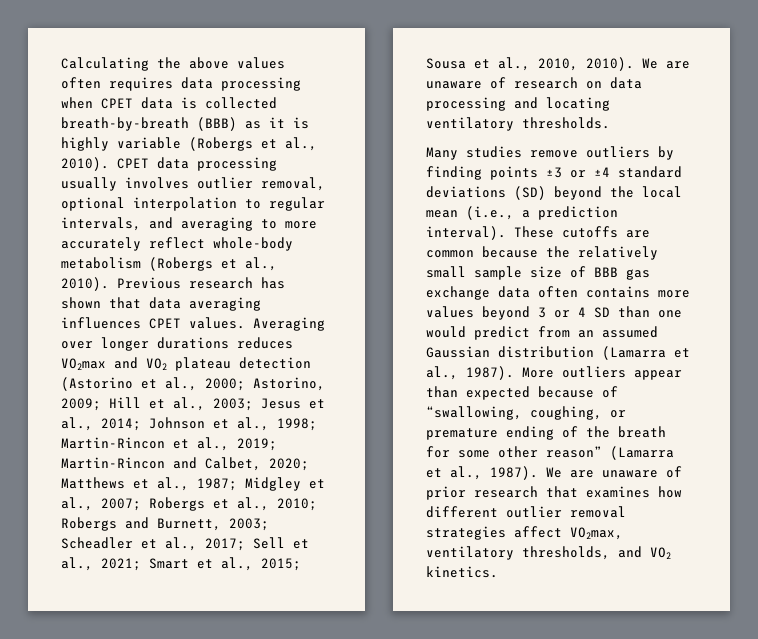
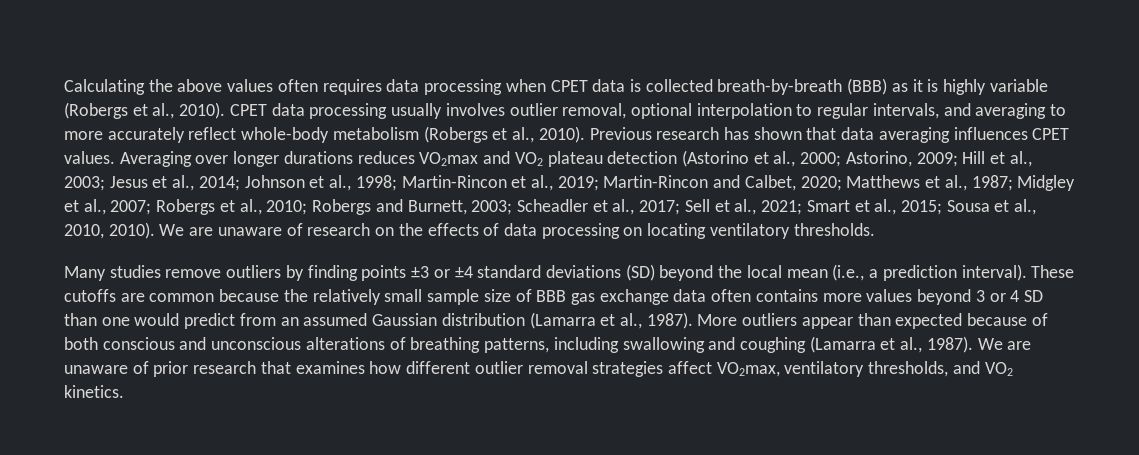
- We are unaware of research on data processing and locating ventilatory thresholds.
+ We are unaware of research on the effects of data processing on locating ventilatory thresholds.
- More outliers appear than expected because of “swallowing, coughing, or premature ending of the breath for some other reason” (Lamarra et al., 1987).
+ More outliers appear than expected because of both conscious and unconscious alterations of breathing patterns, including swallowing and coughing (Lamarra et al., 1987).

